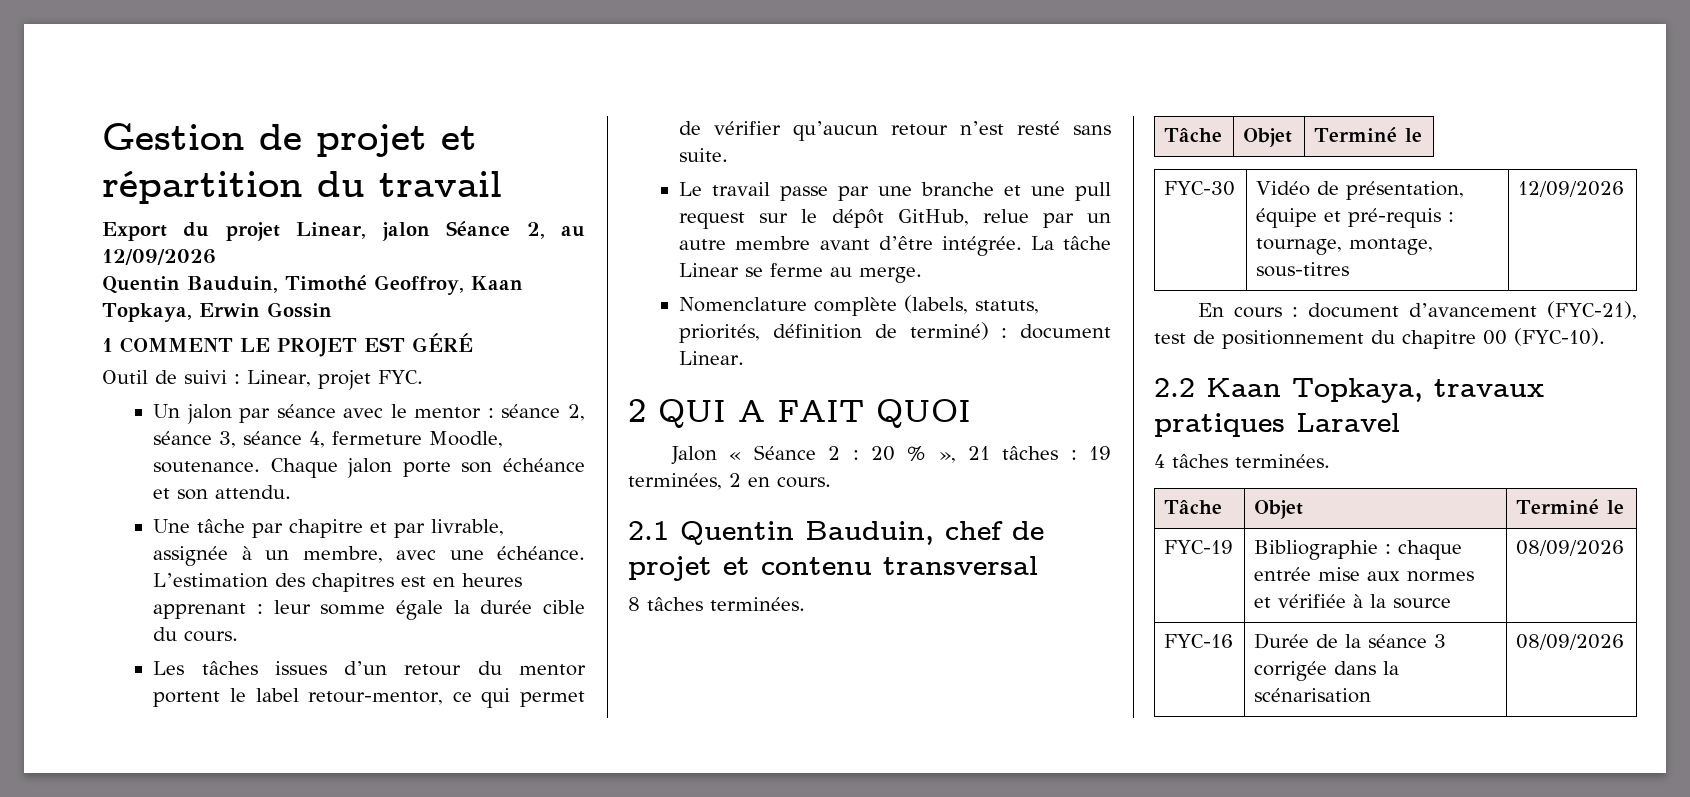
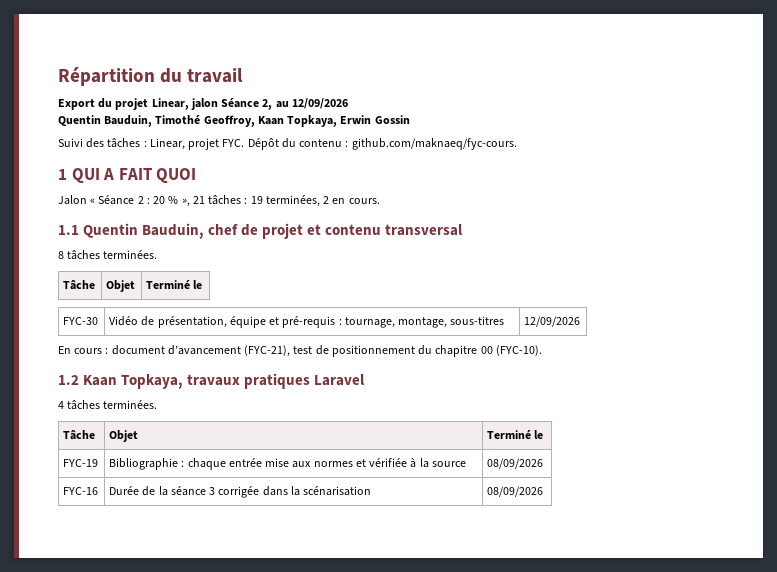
- Gestion de projet et répartition du travail
+ Répartition du travail
- 1 COMMENT LE PROJET EST GÉRÉ
- Outil de suivi : Linear, projet FYC.
- Un jalon par séance avec le mentor : séance 2, séance 3, séance 4, fermeture Moodle, soutenance. Chaque jalon porte son échéance et son attendu.
- Une tâche par chapitre et par livrable, assignée à un membre, avec une échéance. L’estimation des chapitres est en heures apprenant : leur somme égale la durée cible du cours.
- Les tâches issues d’un retour du mentor portent le label retour-mentor, ce qui permet de vérifier qu’aucun retour n’est resté sans suite.
- Le travail passe par une branche et une pull request sur le dépôt GitHub, relue par un autre membre avant d’être intégrée. La tâche Linear se ferme au merge.
- Nomenclature complète (labels, statuts, priorités, définition de terminé) : document Linear.
- 2 QUI A FAIT QUOI
+ Suivi des tâches : Linear, projet FYC. Dépôt du contenu : github.com/maknaeq/fyc-cours.
+ 1 QUI A FAIT QUOI
- 2.1 Quentin Bauduin, chef de projet et contenu transversal
+ 1.1 Quentin Bauduin, chef de projet et contenu transversal
- 2.2 Kaan Topkaya, travaux pratiques Laravel
+ 1.2 Kaan Topkaya, travaux pratiques Laravel

